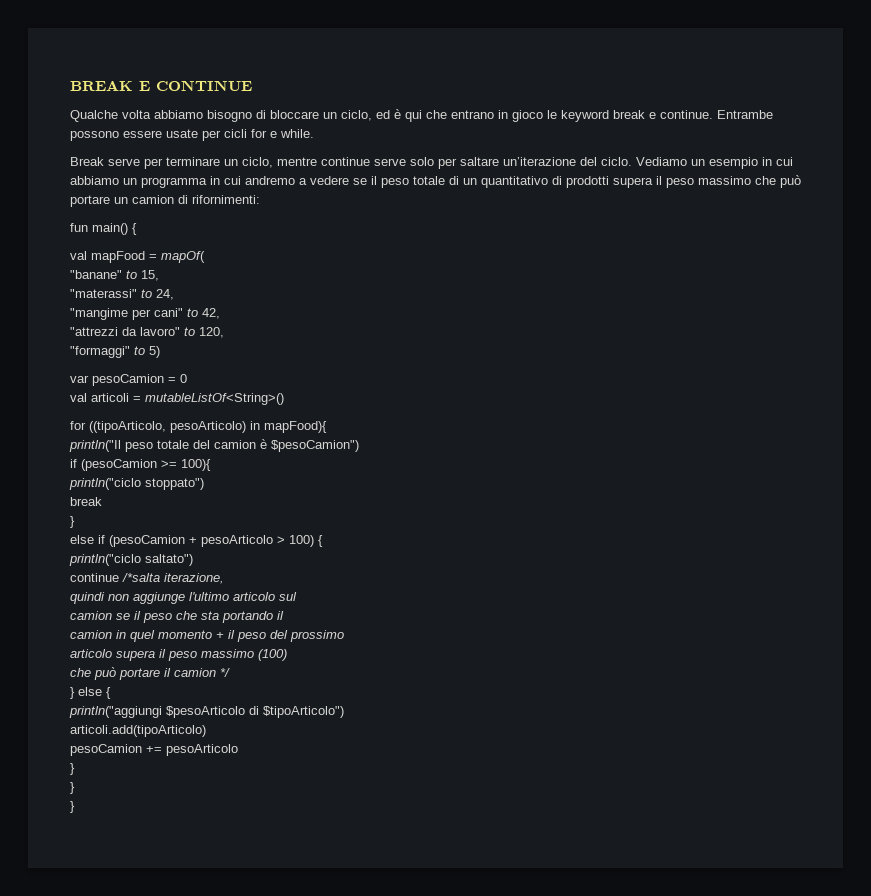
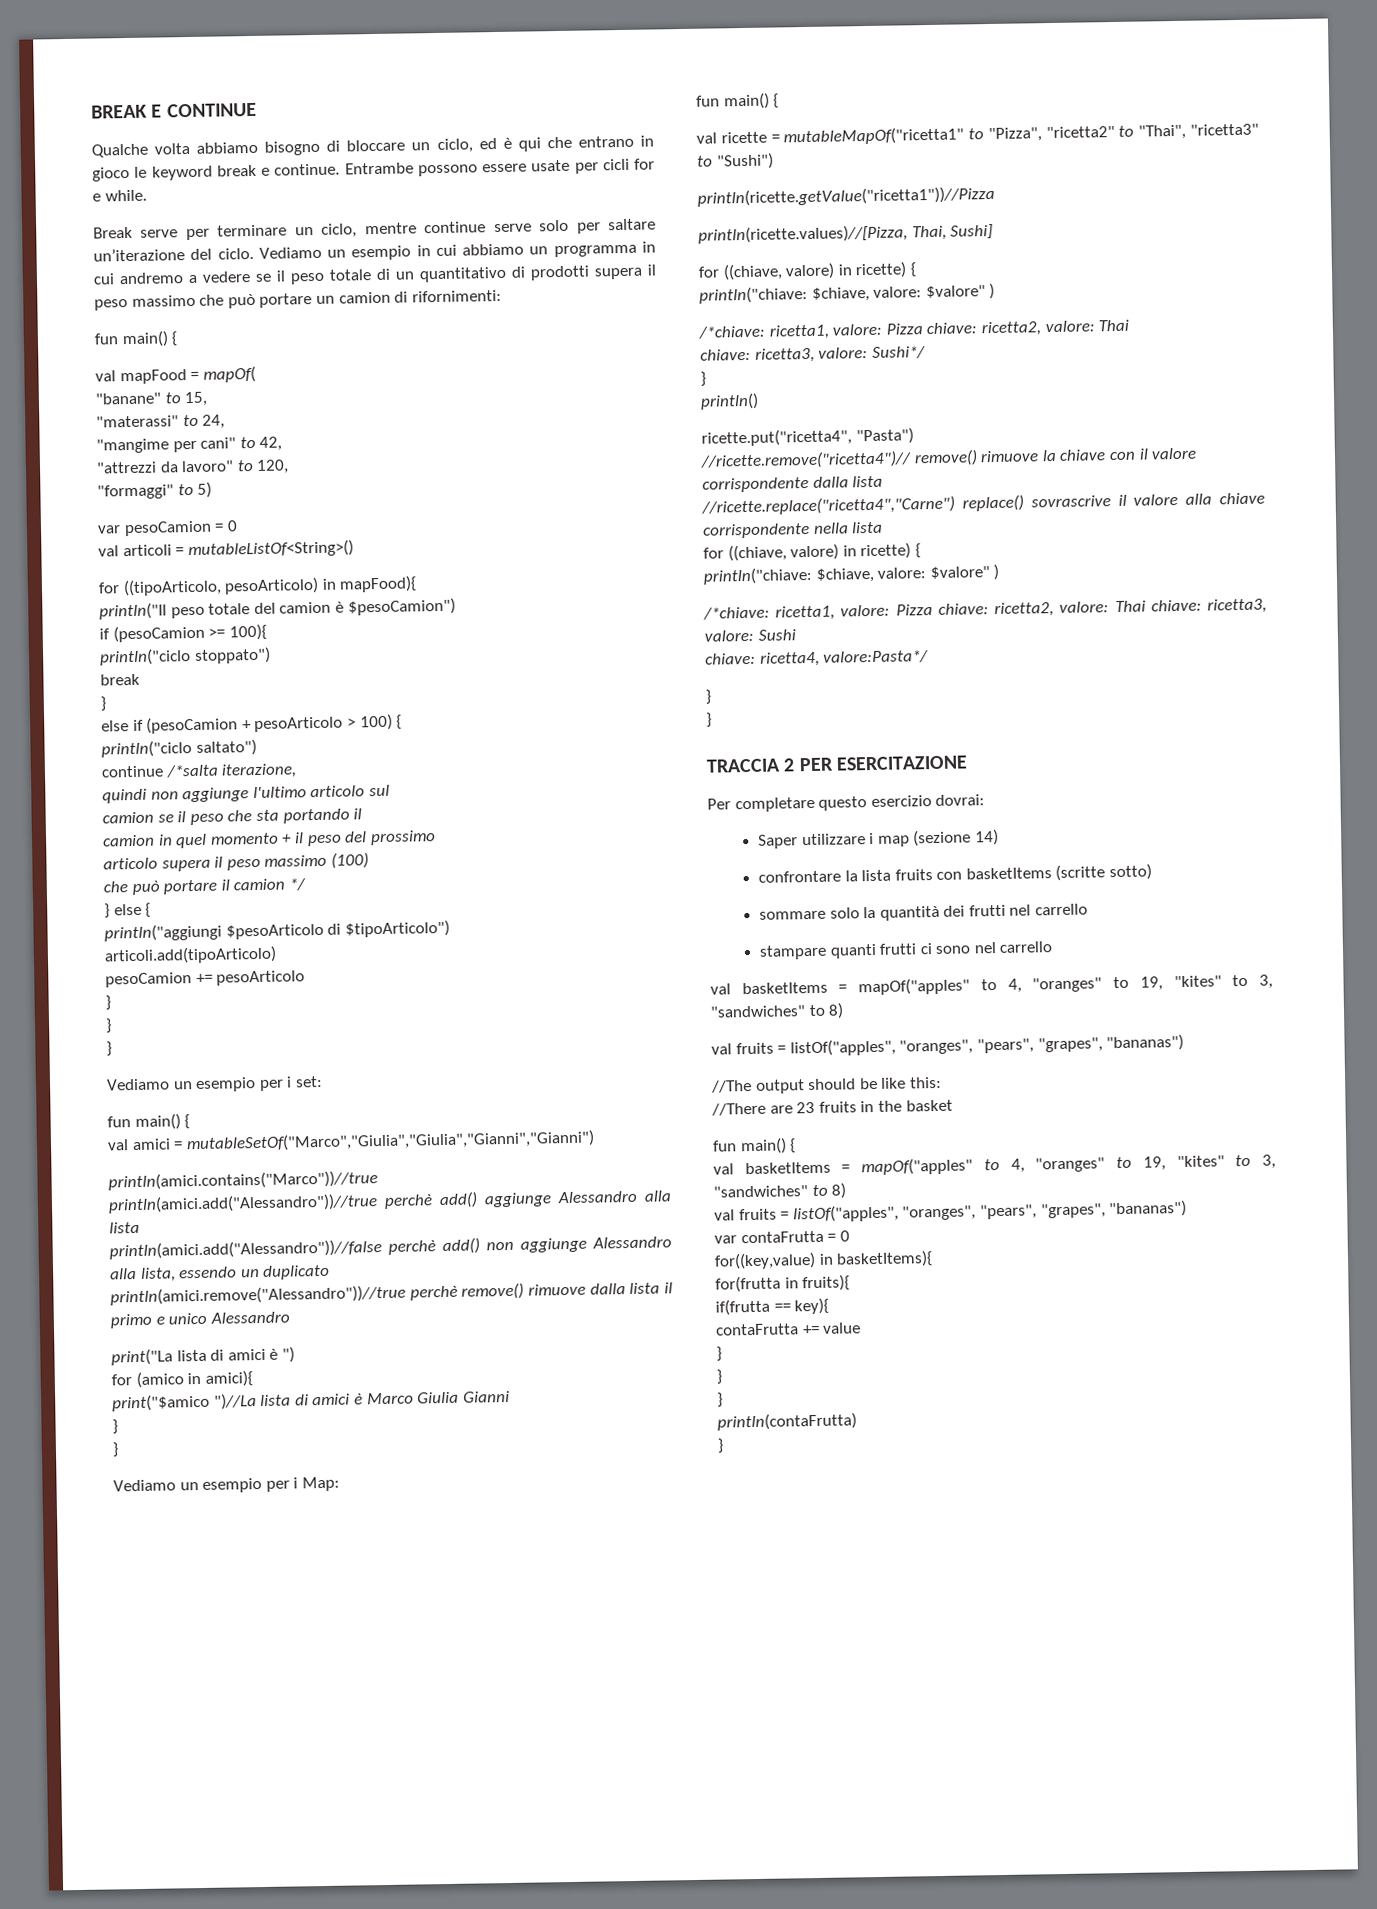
+ Vediamo un esempio per i set:
+ fun main() {
+ val amici = mutableSetOf("Marco","Giulia","Giulia","Gianni","Gianni")
+ println(amici.contains("Marco"))//true
+ println(amici.add("Alessandro"))//true perchè add() aggiunge Alessandro alla lista
+ println(amici.add("Alessandro"))//false perchè add() non aggiunge Alessandro alla lista, essendo un duplicato
+ println(amici.remove("Alessandro"))//true perchè remove() rimuove dalla lista il primo e unico Alessandro
+ print("La lista di amici è ")
+ for (amico in amici){
+ print("$amico ")//La lista di amici è Marco Giulia Gianni
+ }
+ }
+ Vediamo un esempio per i Map:
+ fun main() {
+ val ricette = mutableMapOf("ricetta1" to "Pizza", "ricetta2" to "Thai", "ricetta3" to "Sushi")
+ println(ricette.getValue("ricetta1"))//Pizza
+ println(ricette.values)//[Pizza, Thai, Sushi]
+ for ((chiave, valore) in ricette) {
+ println("chiave: $chiave, valore: $valore" )
+ /*chiave: ricetta1, valore: Pizza chiave: ricetta2, valore: Thai
+ chiave: ricetta3, valore: Sushi*/
+ }
+ println()
+ ricette.put("ricetta4", "Pasta")
+ //ricette.remove("ricetta4")// remove() rimuove la chiave con il valore corrispondente dalla lista
+ //ricette.replace("ricetta4","Carne") replace() sovrascrive il valore alla chiave corrispondente nella lista
+ for ((chiave, valore) in ricette) {
+ println("chiave: $chiave, valore: $valore" )
+ /*chiave: ricetta1, valore: Pizza chiave: ricetta2, valore: Thai chiave: ricetta3, valore: Sushi
+ chiave: ricetta4, valore:Pasta*/
+ }
+ }
+ TRACCIA 2 PER ESERCITAZIONE
+ Per completare questo esercizio dovrai:
+ Saper utilizzare i map (sezione 14)
+ confrontare la lista fruits con basketItems (scritte sotto)
+ sommare solo la quantità dei frutti nel carrello
+ stampare quanti frutti ci sono nel carrello
+ val basketItems = mapOf("apples" to 4, "oranges" to 19, "kites" to 3, "sandwiches" to 8)
+ val fruits = listOf("apples", "oranges", "pears", "grapes", "bananas")
+ //The output should be like this:
+ //There are 23 fruits in the basket
+ fun main() {
+ val basketItems = mapOf("apples" to 4, "oranges" to 19, "kites" to 3, "sandwiches" to 8)
+ val fruits = listOf("apples", "oranges", "pears", "grapes", "bananas")
+ var contaFrutta = 0
+ for((key,value) in basketItems){
+ for(frutta in fruits){
+ if(frutta == key){
+ contaFrutta += value
+ }
+ }
+ }
+ println(contaFrutta)
+ }

